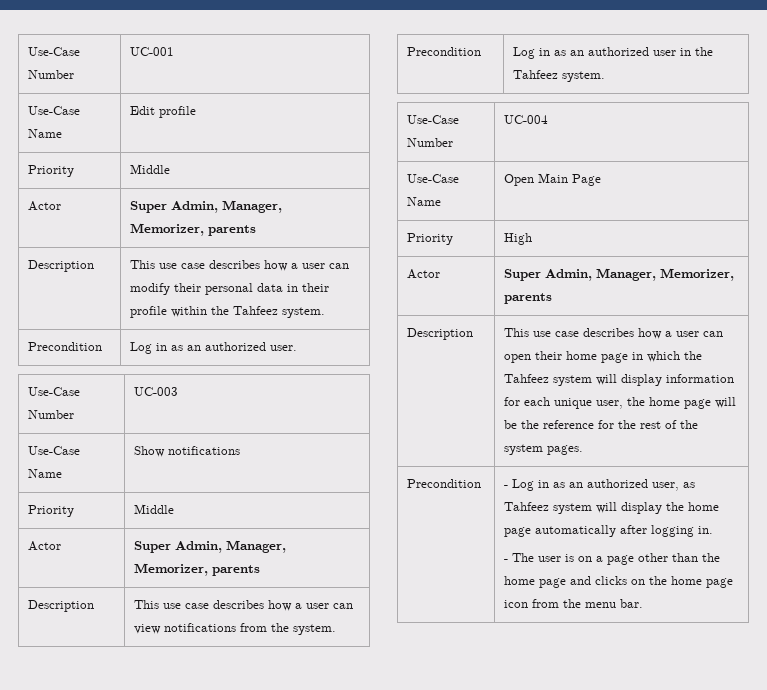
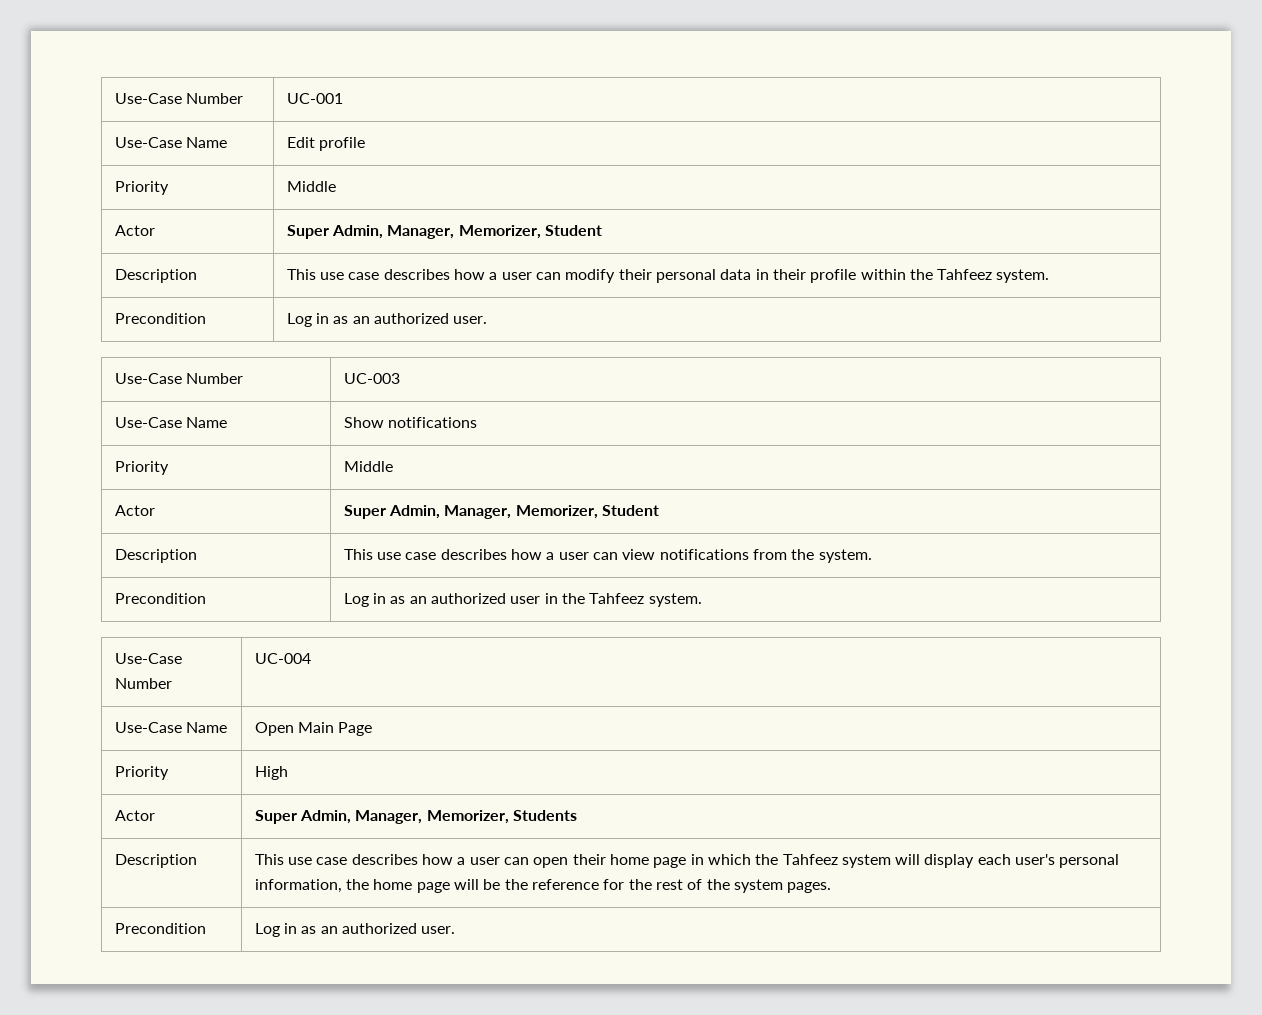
  Use-Case Name | Edit profile
  Priority | Middle
- Actor | Super Admin, Manager, Memorizer, parents
+ Actor | Super Admin, Manager, Memorizer, Student
  Use-Case Name | Show notifications
  Priority | Middle
- Actor | Super Admin, Manager, Memorizer, parents
+ Actor | Super Admin, Manager, Memorizer, Student
  Priority | High
- Actor | Super Admin, Manager, Memorizer, parents
+ Actor | Super Admin, Manager, Memorizer, Students
- Description | This use case describes how a user can open their home page in which the Tahfeez system will display information for each unique user, the home page will be the reference for the rest of the system pages.
- Precondition | - Log in as an authorized user, as Tahfeez system will display the home page automatically after logging in.
- - The user is on a page other than the home page and clicks on the home page icon from the menu bar.
+ Description | This use case describes how a user can open their home page in which the Tahfeez system will display each user's personal information, the home page will be the reference for the rest of the system pages.
+ Precondition | Log in as an authorized user.

